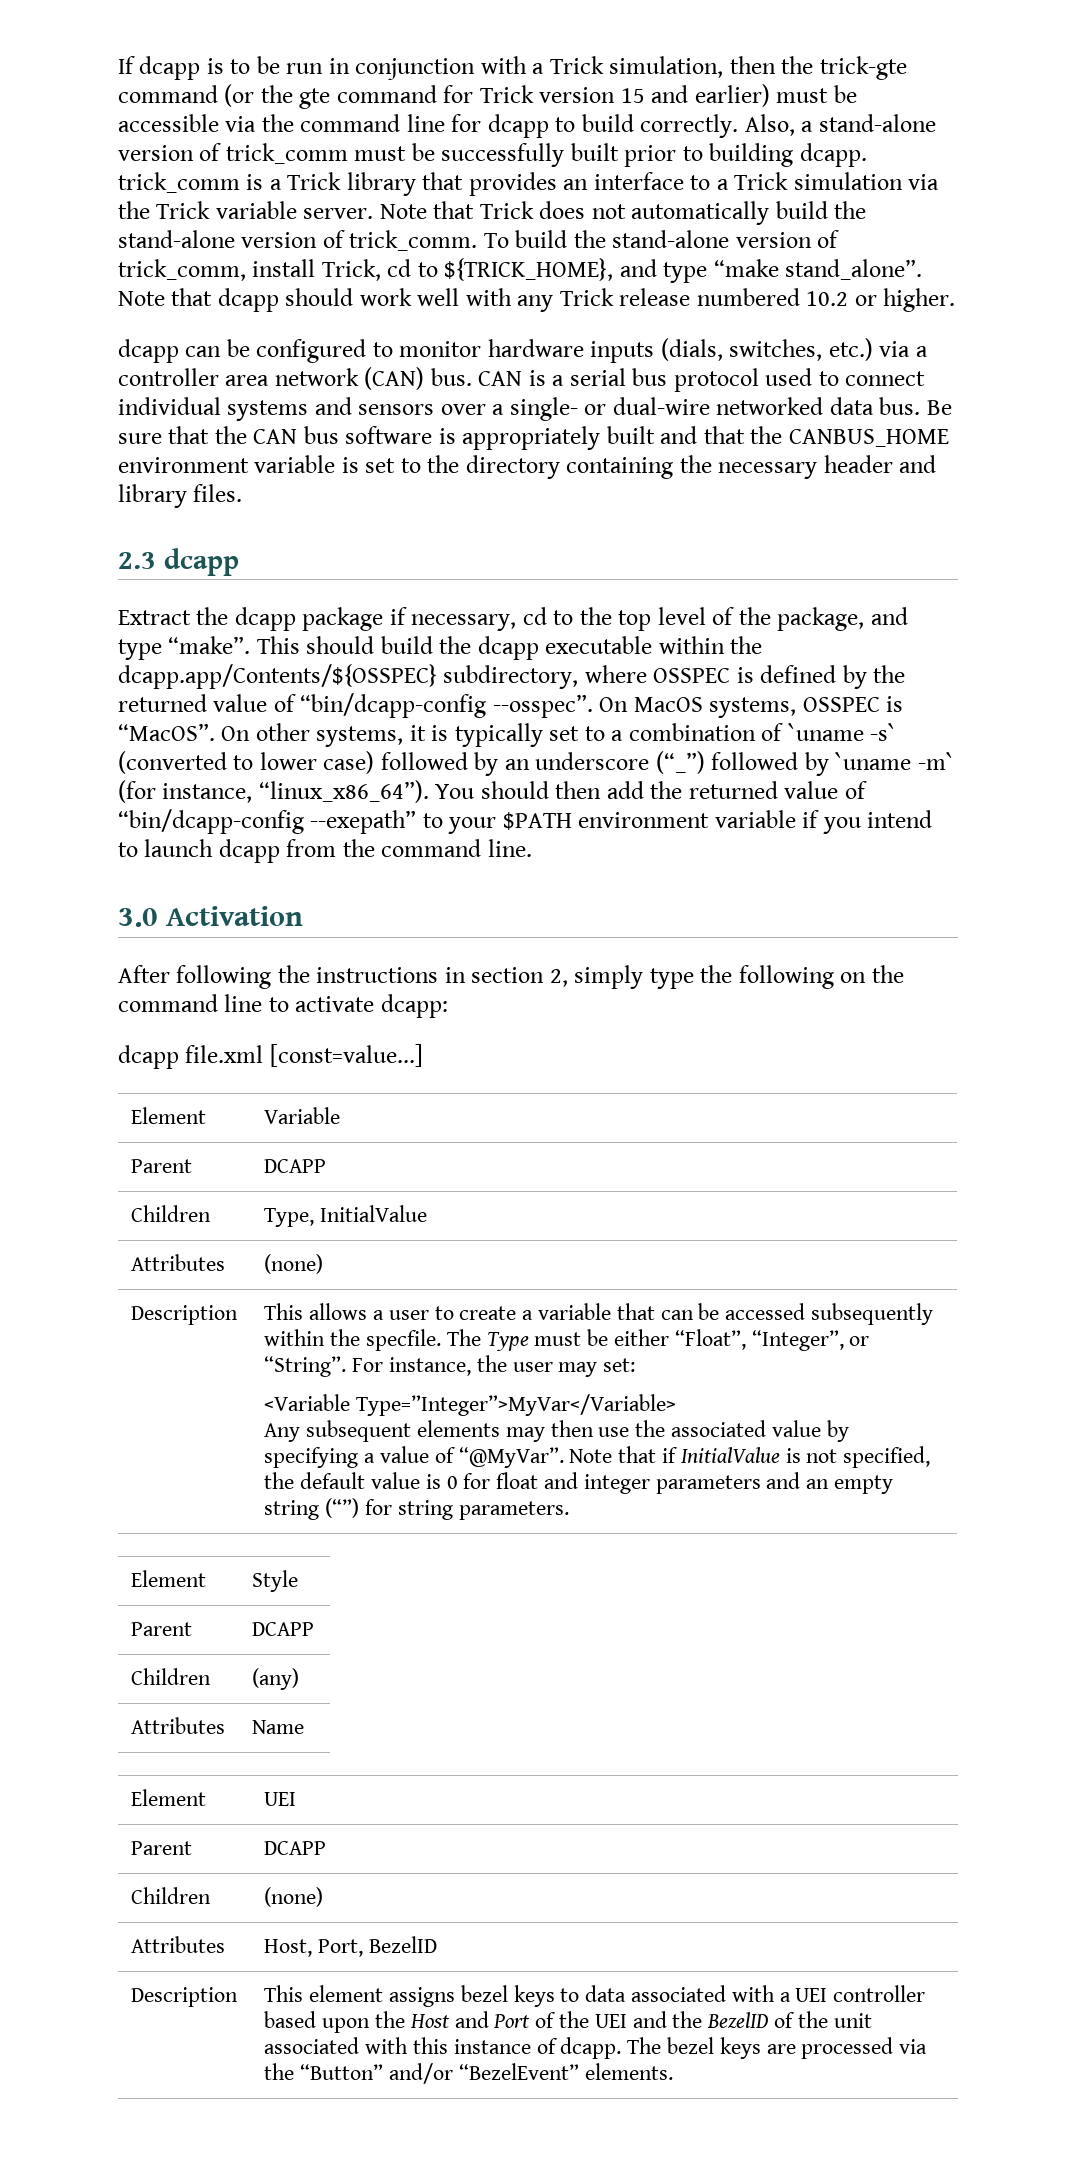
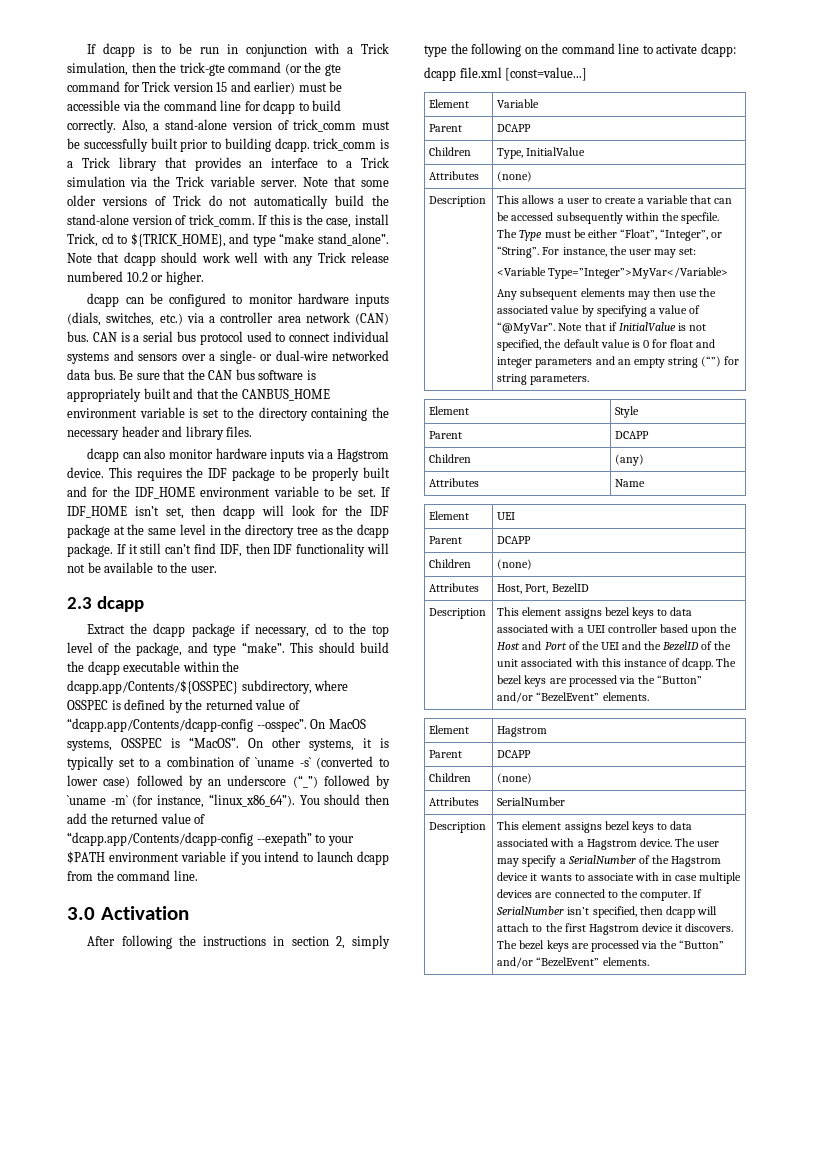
- Note that Trick does not automatically build the stand-alone version of trick_comm.
+ Note that some older versions of Trick do not automatically build the stand-alone version of trick_comm.
- To build the stand-alone version of trick_comm, install Trick, cd to ${TRICK_HOME}, and type “make stand_alone”.
+ If this is the case, install Trick, cd to ${TRICK_HOME}, and type “make stand_alone”.
+ dcapp can also monitor hardware inputs via a Hagstrom device. This requires the IDF package to be properly built and for the IDF_HOME environment variable to be set. If IDF_HOME isn’t set, then dcapp will look for the IDF package at the same level in the directory tree as the dcapp package. If it still can’t find IDF, then IDF functionality will not be available to the user.
- This should build the dcapp executable within the dcapp.app/Contents/${OSSPEC} subdirectory, where OSSPEC is defined by the returned value of “bin/dcapp-config --osspec”.
+ This should build the dcapp executable within the dcapp.app/Contents/${OSSPEC} subdirectory, where OSSPEC is defined by the returned value of “dcapp.app/Contents/dcapp-config --osspec”.
- You should then add the returned value of “bin/dcapp-config --exepath” to your $PATH environment variable if you intend to launch dcapp from the command line.
+ You should then add the returned value of “dcapp.app/Contents/dcapp-config --exepath” to your $PATH environment variable if you intend to launch dcapp from the command line.
+ Element | Hagstrom
+ Parent | DCAPP
+ Children | (none)
+ Attributes | SerialNumber
+ Description | This element assigns bezel keys to data associated with a Hagstrom device. The user may specify a SerialNumber of the Hagstrom device it wants to associate with in case multiple devices are connected to the computer. If SerialNumber isn’t specified, then dcapp will attach to the first Hagstrom device it discovers. The bezel keys are processed via the “Button” and/or “BezelEvent” elements.

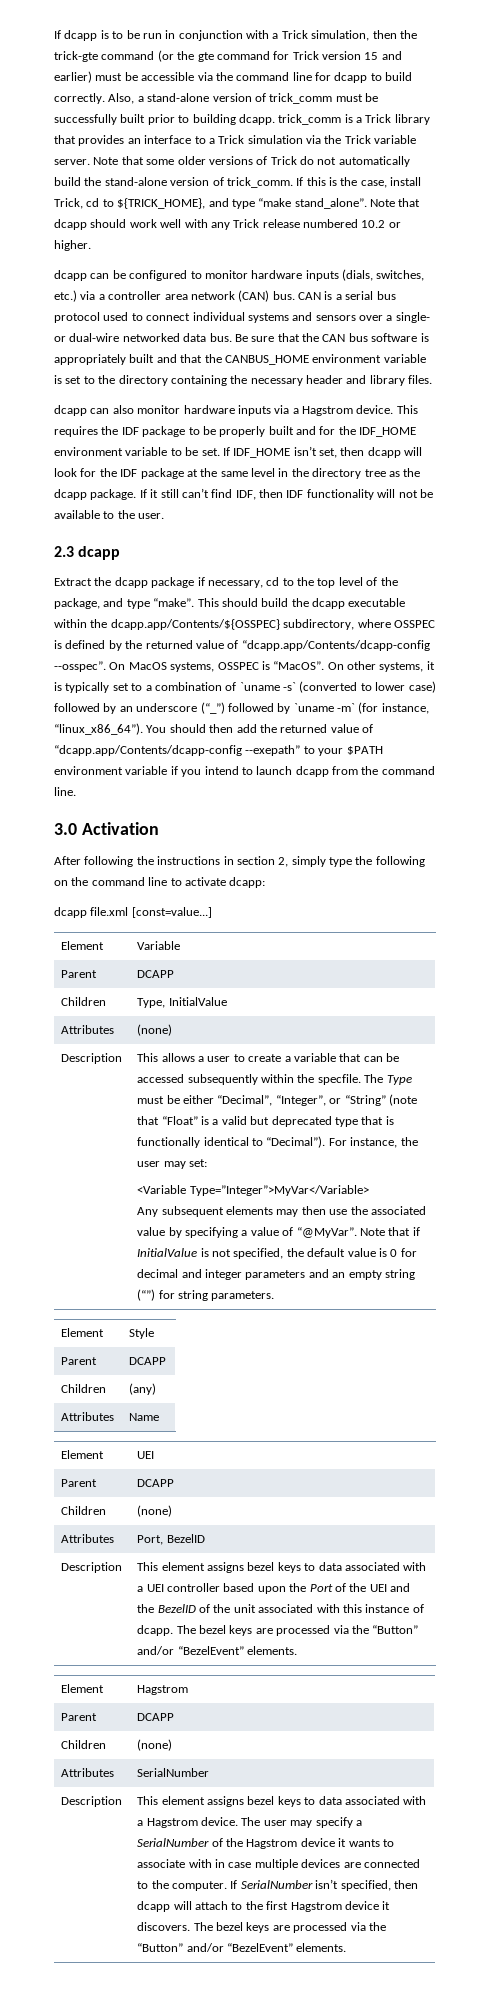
- The Type must be either “Float”, “Integer”, or “String”.
+ The Type must be either “Decimal”, “Integer”, or “String” (note that “Float” is a valid but deprecated type that is functionally identical to “Decimal”).
- Note that if InitialValue is not specified, the default value is 0 for float and integer parameters and an empty string (“”) for string parameters.
+ Note that if InitialValue is not specified, the default value is 0 for decimal and integer parameters and an empty string (“”) for string parameters.
- Attributes | Host, Port, BezelID
+ Attributes | Port, BezelID
- This element assigns bezel keys to data associated with a UEI controller based upon the Host and Port of the UEI and the BezelID of the unit associated with this instance of dcapp.
+ This element assigns bezel keys to data associated with a UEI controller based upon the Port of the UEI and the BezelID of the unit associated with this instance of dcapp.

